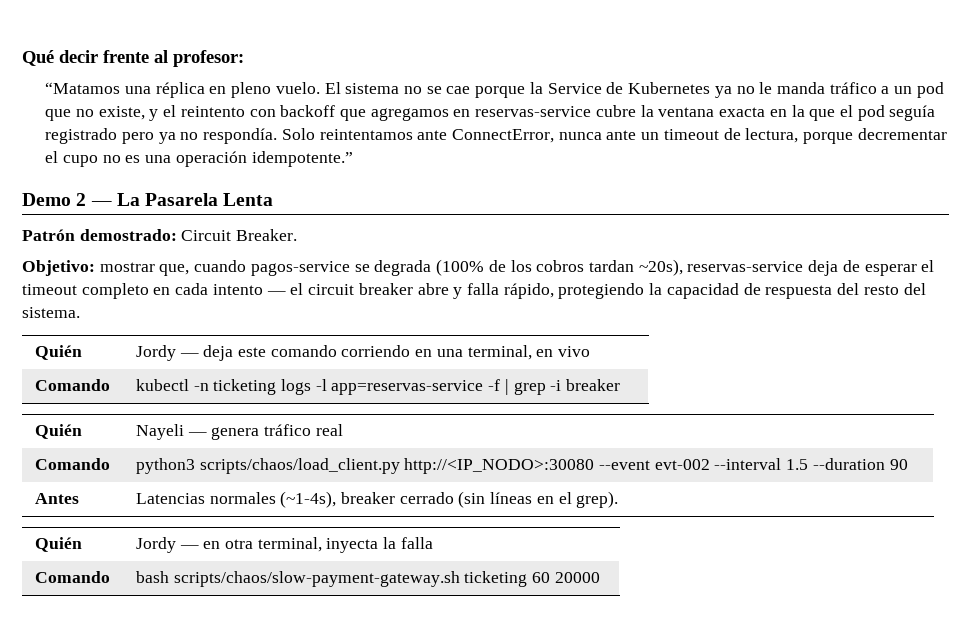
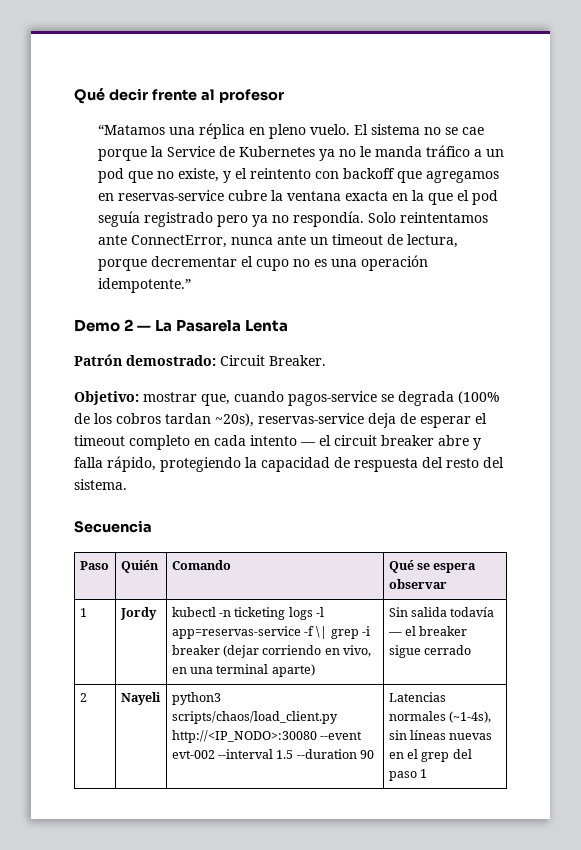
- Qué decir frente al profesor:
+ Qué decir frente al profesor
- Quién | Jordy — deja este comando corriendo en una terminal, en vivo
- Comando | kubectl -n ticketing logs -l app=reservas-service -f | grep -i breaker
- Quién | Nayeli — genera tráfico real
- Comando | python3 scripts/chaos/load_client.py http://<IP_NODO>:30080 --event evt-002 --interval 1.5 --duration 90
- Antes | Latencias normales (~1-4s), breaker cerrado (sin líneas en el grep).
- Quién | Jordy — en otra terminal, inyecta la falla
- Comando | bash scripts/chaos/slow-payment-gateway.sh ticketing 60 20000
+ Secuencia
+ Paso | Quién | Comando | Qué se espera observar
+ 1 | Jordy | kubectl -n ticketing logs -l app=reservas-service -f \| grep -i breaker (dejar corriendo en vivo, en una terminal aparte) | Sin salida todavía — el breaker sigue cerrado
+ 2 | Nayeli | python3 scripts/chaos/load_client.py http://<IP_NODO>:30080 --event evt-002 --interval 1.5 --duration 90 | Latencias normales (~1-4s), sin líneas nuevas en el grep del paso 1

